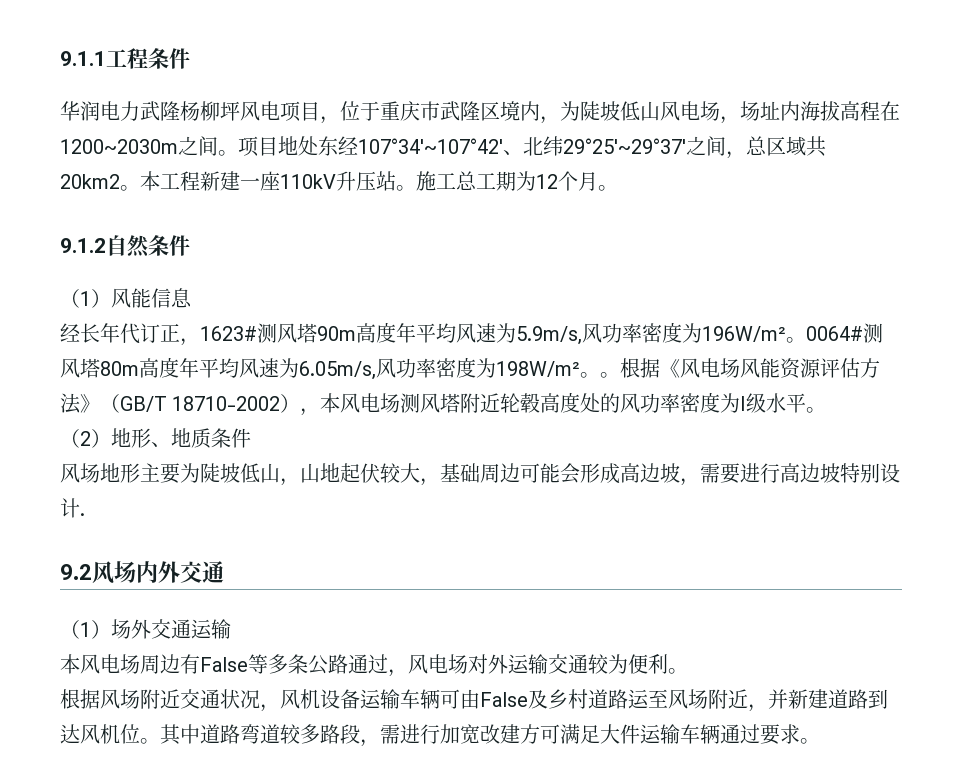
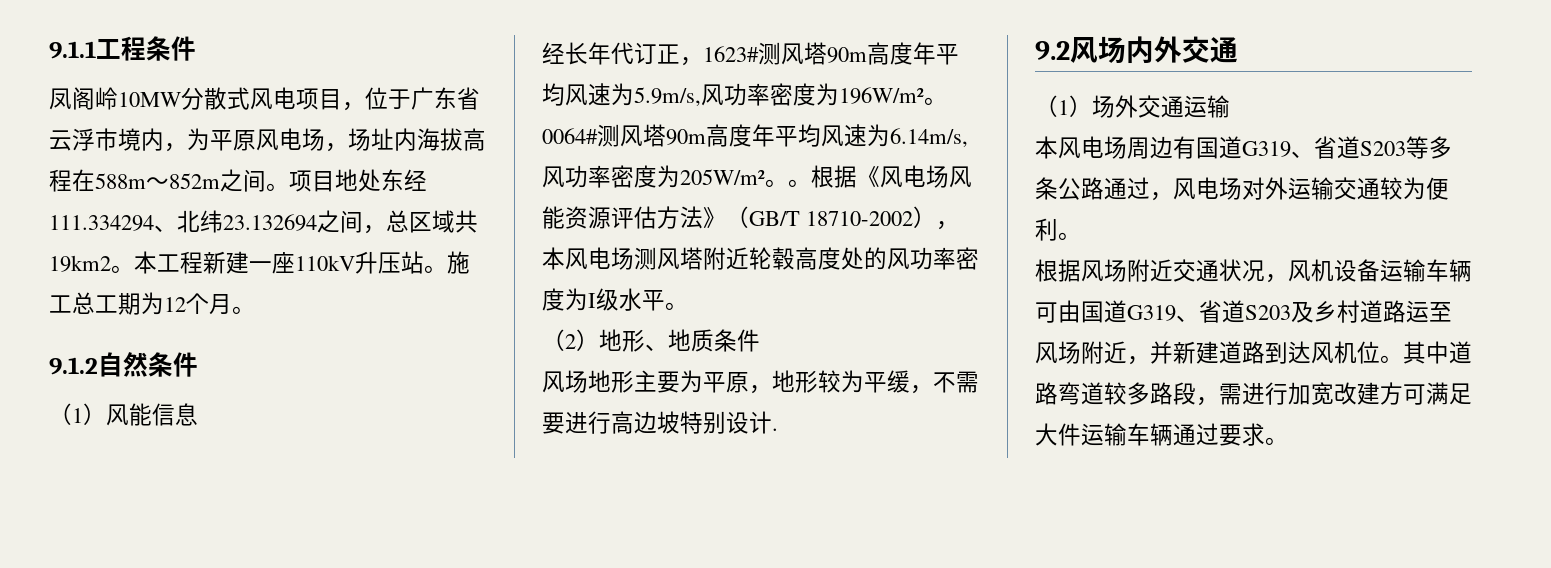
- 华润电力武隆杨柳坪风电项目，位于重庆市武隆区境内，为陡坡低山风电场，场址内海拔高程在1200~2030m之间。
+ 凤阁岭10MW分散式风电项目，位于广东省云浮市境内，为平原风电场，场址内海拔高程在588m～852m之间。
- 项目地处东经107°34'~107°42'、北纬29°25'~29°37'之间，总区域共20km2。
+ 项目地处东经111.334294、北纬23.132694之间，总区域共19km2。
- 0064#测风塔80m高度年平均风速为6.05m/s,风功率密度为198W/m²。
+ 0064#测风塔90m高度年平均风速为6.14m/s,风功率密度为205W/m²。
- 风场地形主要为陡坡低山，山地起伏较大，基础周边可能会形成高边坡，需要进行高边坡特别设计.
+ 风场地形主要为平原，地形较为平缓，不需要进行高边坡特别设计.
- 本风电场周边有False等多条公路通过，风电场对外运输交通较为便利。
+ 本风电场周边有国道G319、省道S203等多条公路通过，风电场对外运输交通较为便利。
- 根据风场附近交通状况，风机设备运输车辆可由False及乡村道路运至风场附近，并新建道路到达风机位。
+ 根据风场附近交通状况，风机设备运输车辆可由国道G319、省道S203及乡村道路运至风场附近，并新建道路到达风机位。

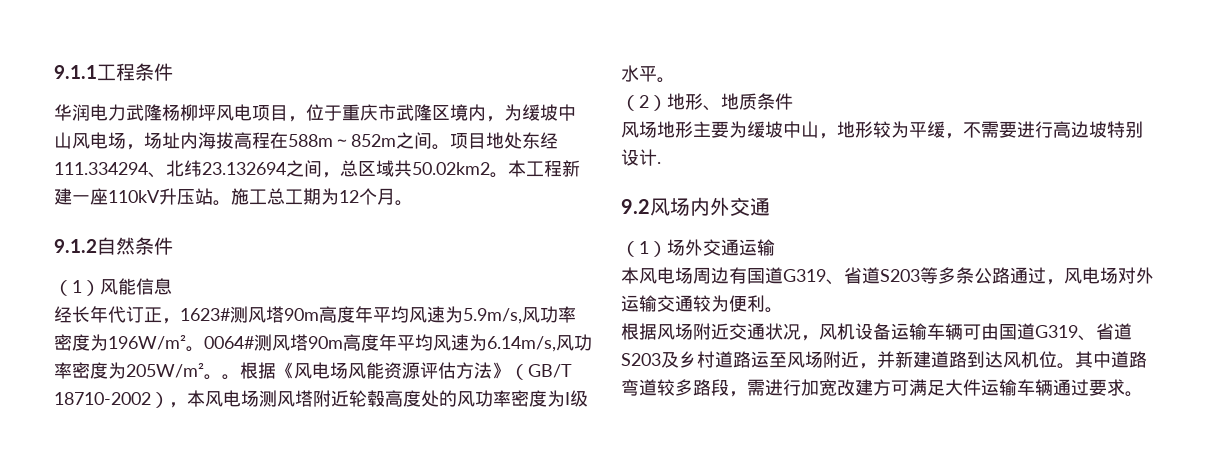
- 凤阁岭10MW分散式风电项目，位于广东省云浮市境内，为平原风电场，场址内海拔高程在588m～852m之间。
+ 华润电力武隆杨柳坪风电项目，位于重庆市武隆区境内，为缓坡中山风电场，场址内海拔高程在588m～852m之间。
- 项目地处东经111.334294、北纬23.132694之间，总区域共19km2。
+ 项目地处东经111.334294、北纬23.132694之间，总区域共50.02km2。
- 风场地形主要为平原，地形较为平缓，不需要进行高边坡特别设计.
+ 风场地形主要为缓坡中山，地形较为平缓，不需要进行高边坡特别设计.

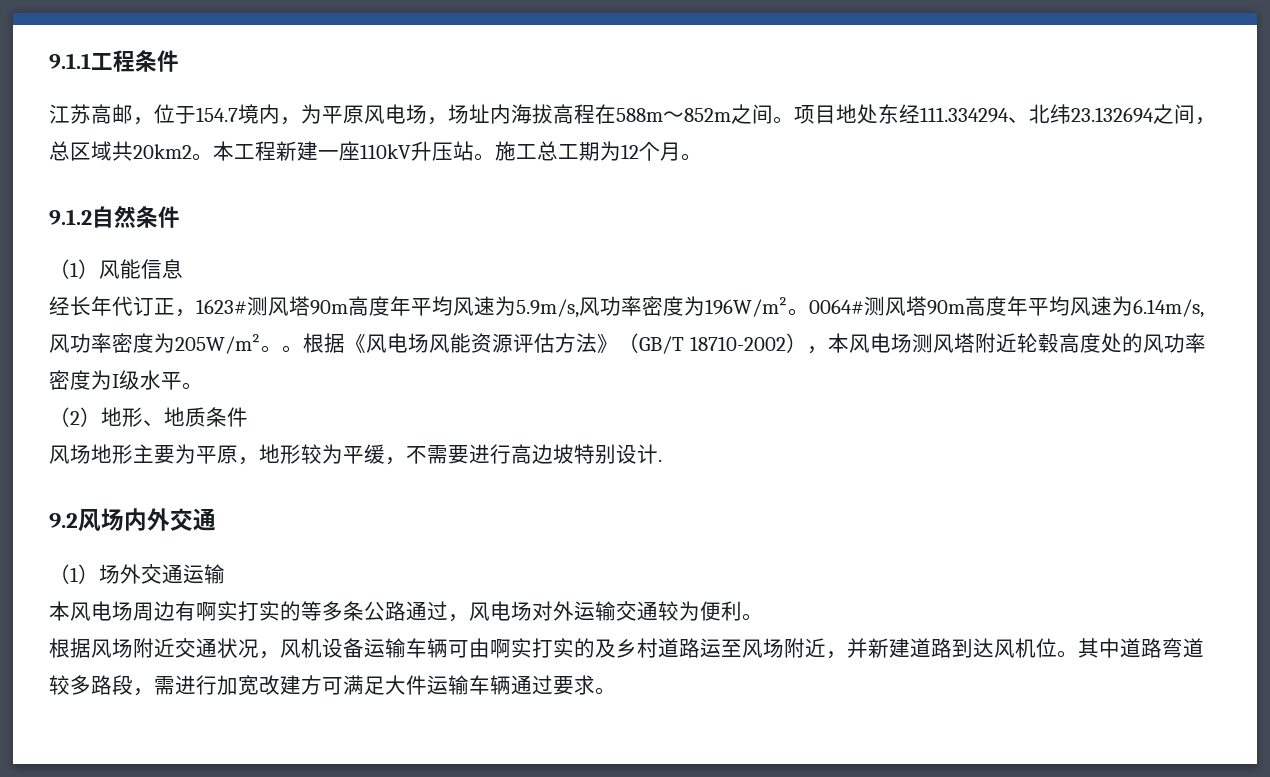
- 华润电力武隆杨柳坪风电项目，位于重庆市武隆区境内，为缓坡中山风电场，场址内海拔高程在588m～852m之间。
+ 江苏高邮，位于154.7境内，为平原风电场，场址内海拔高程在588m～852m之间。
- 项目地处东经111.334294、北纬23.132694之间，总区域共50.02km2。
+ 项目地处东经111.334294、北纬23.132694之间，总区域共20km2。
- 风场地形主要为缓坡中山，地形较为平缓，不需要进行高边坡特别设计.
+ 风场地形主要为平原，地形较为平缓，不需要进行高边坡特别设计.
- 本风电场周边有国道G319、省道S203等多条公路通过，风电场对外运输交通较为便利。
+ 本风电场周边有啊实打实的等多条公路通过，风电场对外运输交通较为便利。
- 根据风场附近交通状况，风机设备运输车辆可由国道G319、省道S203及乡村道路运至风场附近，并新建道路到达风机位。
+ 根据风场附近交通状况，风机设备运输车辆可由啊实打实的及乡村道路运至风场附近，并新建道路到达风机位。

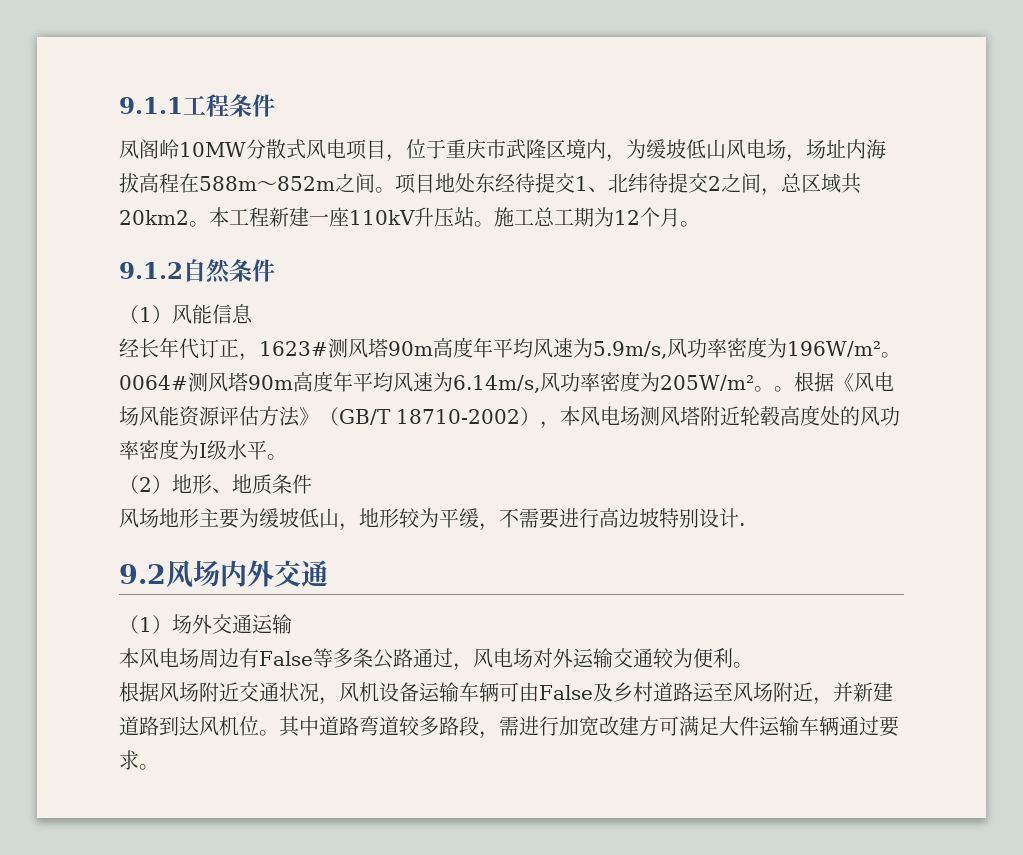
- 江苏高邮，位于154.7境内，为平原风电场，场址内海拔高程在588m～852m之间。
+ 凤阁岭10MW分散式风电项目，位于重庆市武隆区境内，为缓坡低山风电场，场址内海拔高程在588m～852m之间。
- 项目地处东经111.334294、北纬23.132694之间，总区域共20km2。
+ 项目地处东经待提交1、北纬待提交2之间，总区域共20km2。
- 风场地形主要为平原，地形较为平缓，不需要进行高边坡特别设计.
+ 风场地形主要为缓坡低山，地形较为平缓，不需要进行高边坡特别设计.
- 本风电场周边有啊实打实的等多条公路通过，风电场对外运输交通较为便利。
+ 本风电场周边有False等多条公路通过，风电场对外运输交通较为便利。
- 根据风场附近交通状况，风机设备运输车辆可由啊实打实的及乡村道路运至风场附近，并新建道路到达风机位。
+ 根据风场附近交通状况，风机设备运输车辆可由False及乡村道路运至风场附近，并新建道路到达风机位。

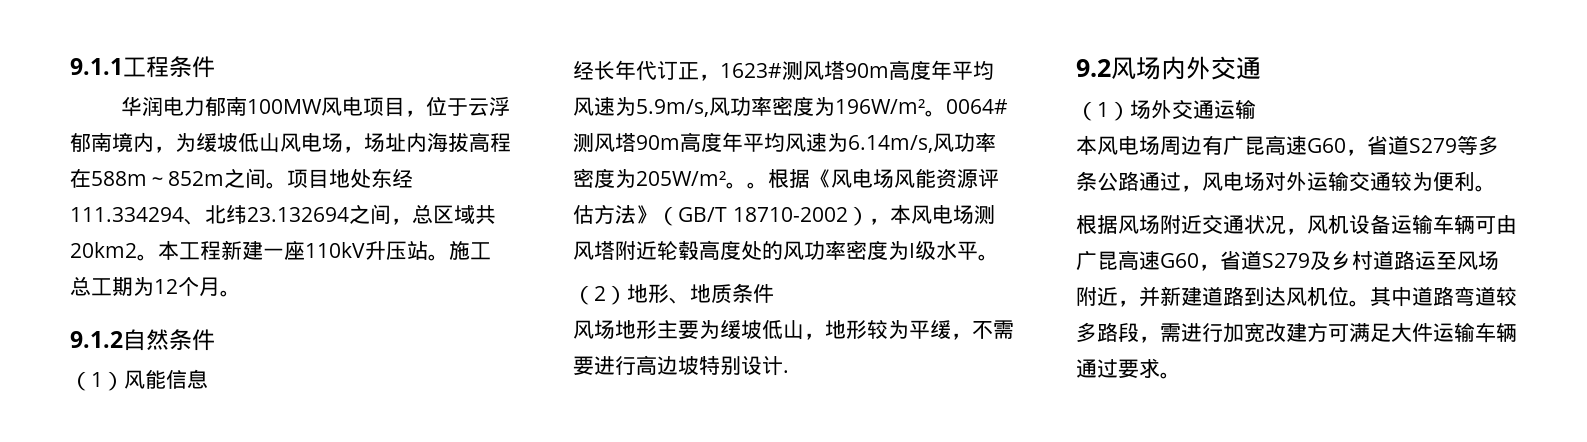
- 凤阁岭10MW分散式风电项目，位于重庆市武隆区境内，为缓坡低山风电场，场址内海拔高程在588m～852m之间。
+ 华润电力郁南100MW风电项目，位于云浮郁南境内，为缓坡低山风电场，场址内海拔高程在588m～852m之间。
- 项目地处东经待提交1、北纬待提交2之间，总区域共20km2。
+ 项目地处东经111.334294、北纬23.132694之间，总区域共20km2。
- 本风电场周边有False等多条公路通过，风电场对外运输交通较为便利。
+ 本风电场周边有广昆高速G60，省道S279等多条公路通过，风电场对外运输交通较为便利。
- 根据风场附近交通状况，风机设备运输车辆可由False及乡村道路运至风场附近，并新建道路到达风机位。
+ 根据风场附近交通状况，风机设备运输车辆可由广昆高速G60，省道S279及乡村道路运至风场附近，并新建道路到达风机位。

